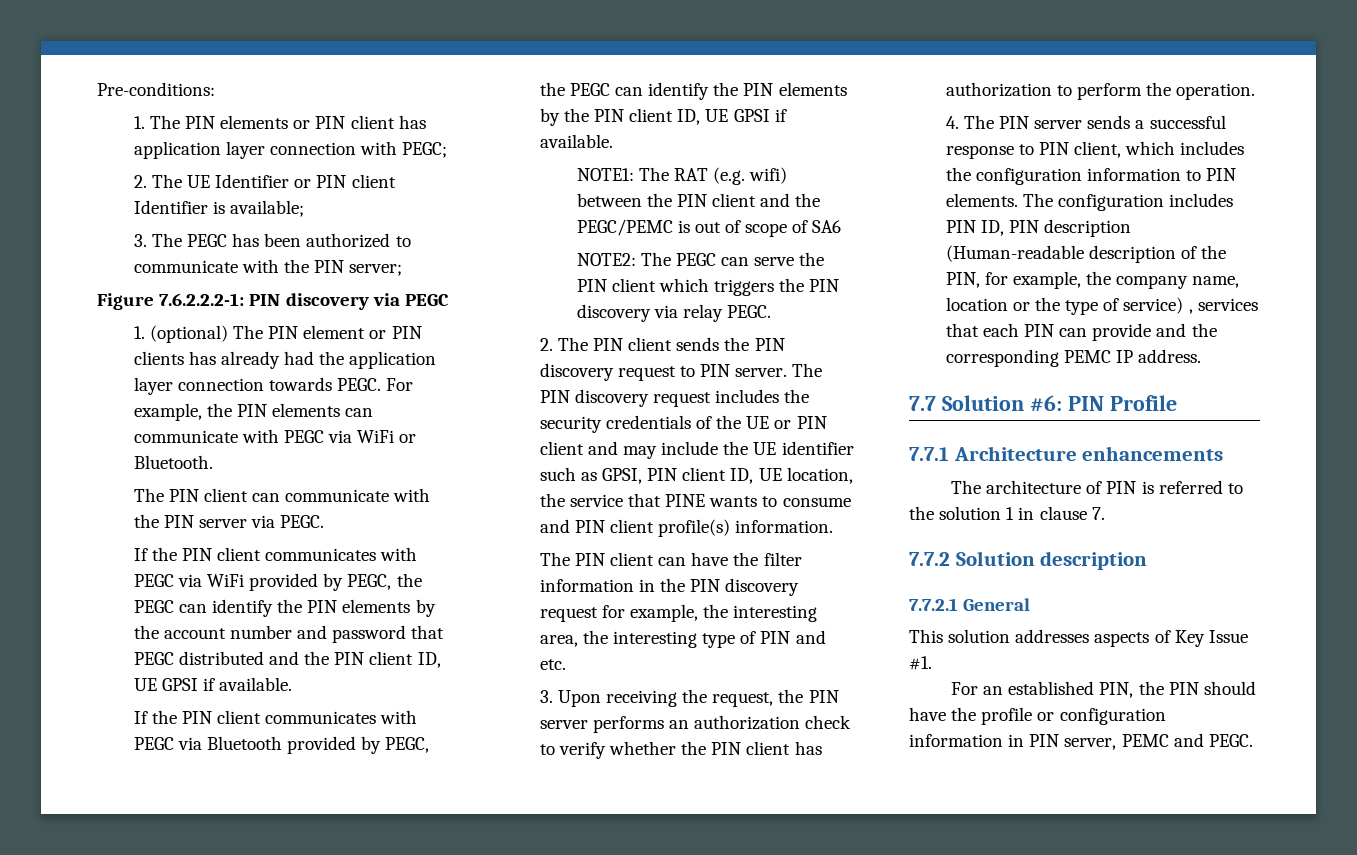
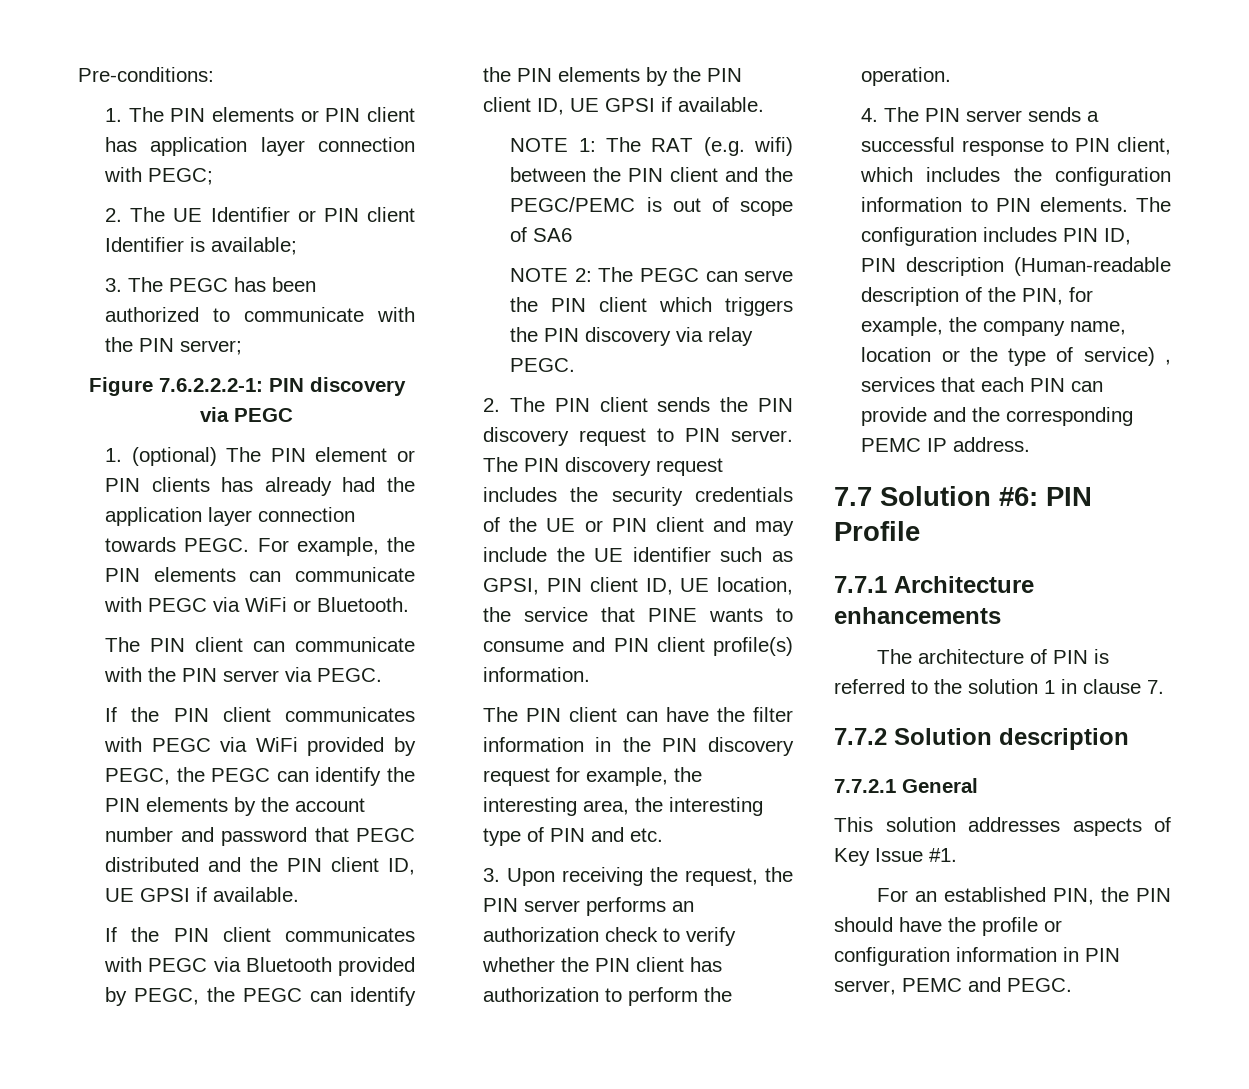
- NOTE1: The RAT (e.g. wifi) between the PIN client and the PEGC/PEMC is out of scope of SA6
+ NOTE 1: The RAT (e.g. wifi) between the PIN client and the PEGC/PEMC is out of scope of SA6
- NOTE2: The PEGC can serve the PIN client which triggers the PIN discovery via relay PEGC.
+ NOTE 2: The PEGC can serve the PIN client which triggers the PIN discovery via relay PEGC.

